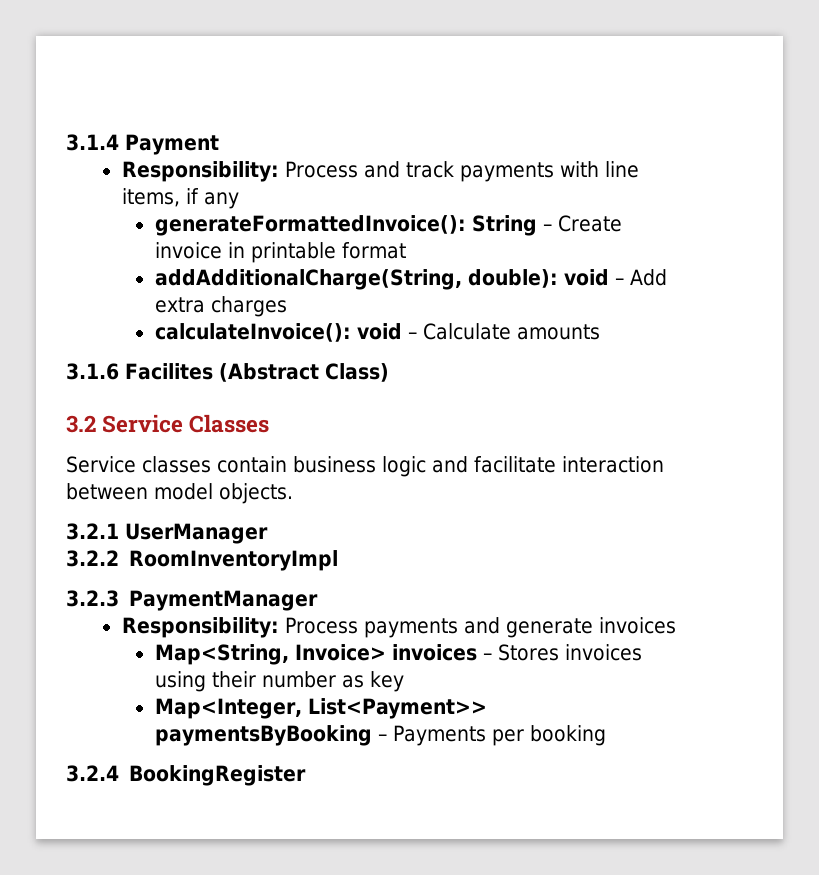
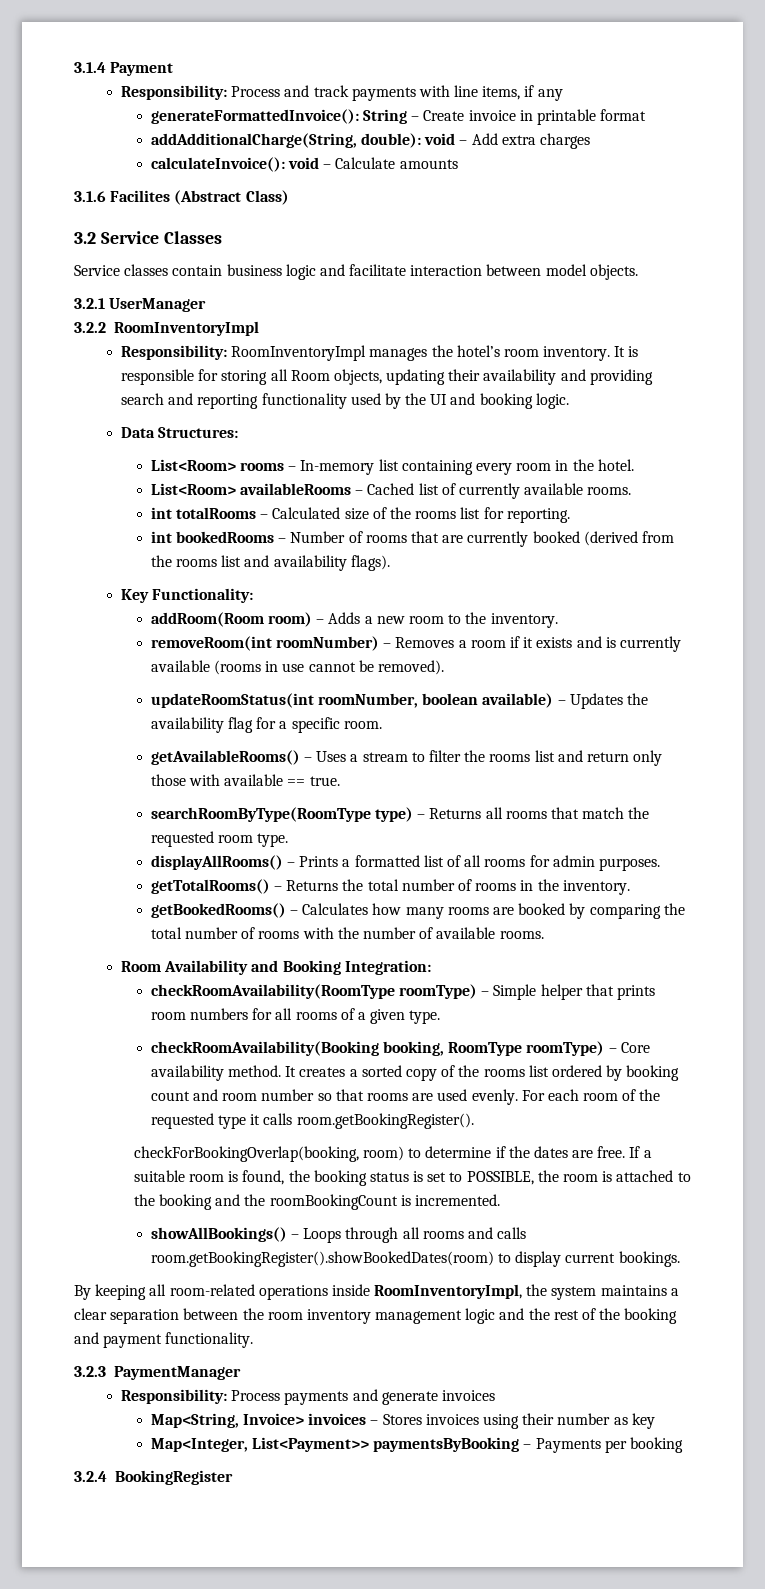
+ Responsibility: RoomInventoryImpl manages the hotel’s room inventory. It is responsible for storing all Room objects, updating their availability and providing search and reporting functionality used by the UI and booking logic.
+ Data Structures:
+ List<Room> rooms – In-memory list containing every room in the hotel.
+ List<Room> availableRooms – Cached list of currently available rooms.
+ int totalRooms – Calculated size of the rooms list for reporting.
+ int bookedRooms – Number of rooms that are currently booked (derived from the rooms list and availability flags).
+ Key Functionality:
+ addRoom(Room room) – Adds a new room to the inventory.
+ removeRoom(int roomNumber) – Removes a room if it exists and is currently available (rooms in use cannot be removed).
+ updateRoomStatus(int roomNumber, boolean available) – Updates the availability flag for a specific room.
+ getAvailableRooms() – Uses a stream to filter the rooms list and return only those with available == true.
+ searchRoomByType(RoomType type) – Returns all rooms that match the requested room type.
+ displayAllRooms() – Prints a formatted list of all rooms for admin purposes.
+ getTotalRooms() – Returns the total number of rooms in the inventory.
+ getBookedRooms() – Calculates how many rooms are booked by comparing the total number of rooms with the number of available rooms.
+ Room Availability and Booking Integration:
+ checkRoomAvailability(RoomType roomType) – Simple helper that prints room numbers for all rooms of a given type.
+ checkRoomAvailability(Booking booking, RoomType roomType) – Core availability method. It creates a sorted copy of the rooms list ordered by booking count and room number so that rooms are used evenly. For each room of the requested type it calls room.getBookingRegister().
+ checkForBookingOverlap(booking, room) to determine if the dates are free. If a suitable room is found, the booking status is set to POSSIBLE, the room is attached to the booking and the roomBookingCount is incremented.
+ showAllBookings() – Loops through all rooms and calls room.getBookingRegister().showBookedDates(room) to display current bookings.
+ By keeping all room-related operations inside RoomInventoryImpl, the system maintains a clear separation between the room inventory management logic and the rest of the booking and payment functionality.

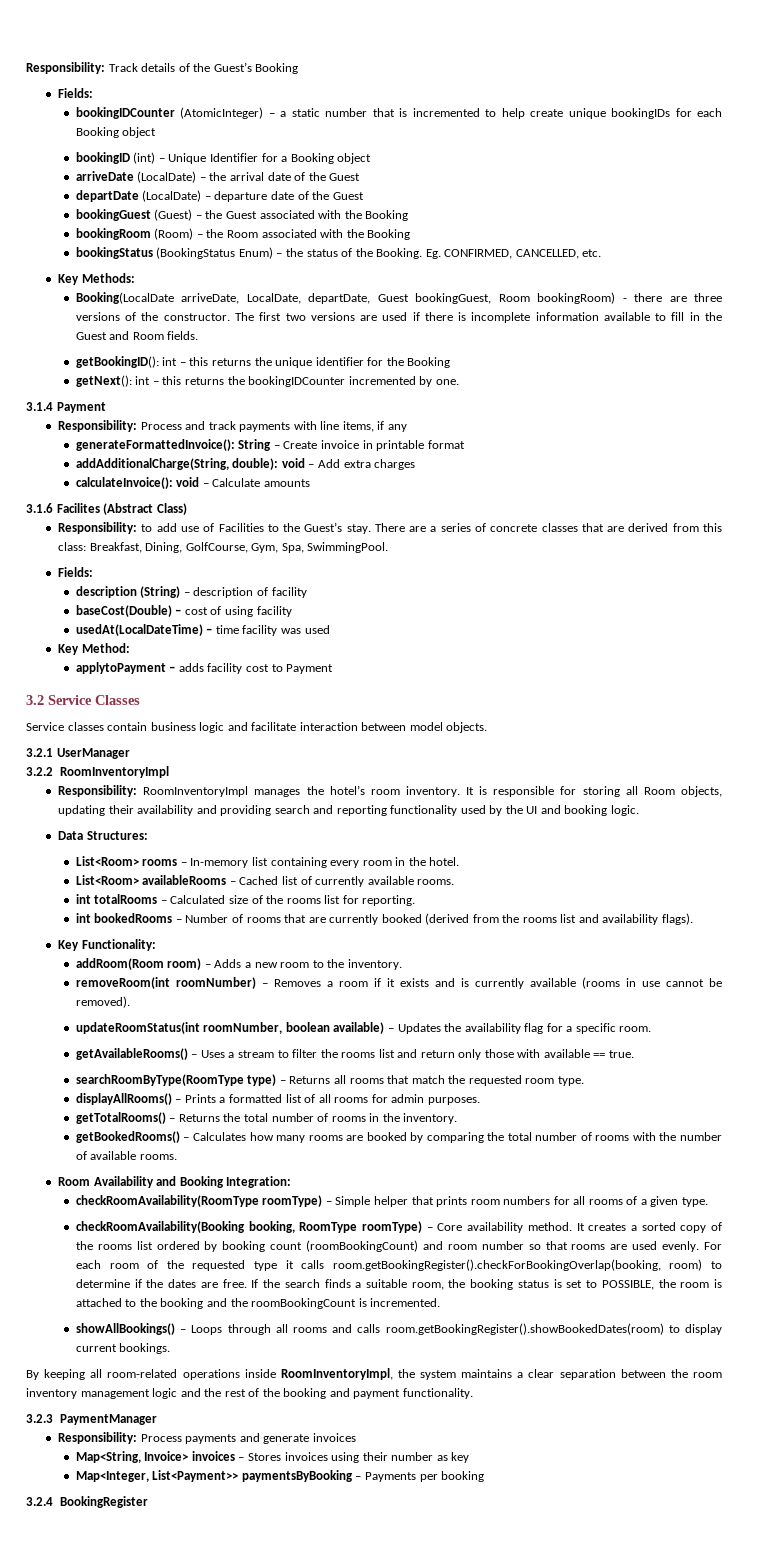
+ Responsibility: Track details of the Guest’s Booking
+ Fields:
+ bookingIDCounter (AtomicInteger) – a static number that is incremented to help create unique bookingIDs for each Booking object
+ bookingID (int) – Unique Identifier for a Booking object
+ arriveDate (LocalDate) – the arrival date of the Guest
+ departDate (LocalDate) – departure date of the Guest
+ bookingGuest (Guest) – the Guest associated with the Booking
+ bookingRoom (Room) – the Room associated with the Booking
+ bookingStatus (BookingStatus Enum) – the status of the Booking. Eg. CONFIRMED, CANCELLED, etc.
+ Key Methods:
+ Booking(LocalDate arriveDate, LocalDate, departDate, Guest bookingGuest, Room bookingRoom) - there are three versions of the constructor. The first two versions are used if there is incomplete information available to fill in the Guest and Room fields.
+ getBookingID(): int – this returns the unique identifier for the Booking
+ getNext(): int – this returns the bookingIDCounter incremented by one.
+ Responsibility: to add use of Facilities to the Guest’s stay. There are a series of concrete classes that are derived from this class: Breakfast, Dining, GolfCourse, Gym, Spa, SwimmingPool.
+ Fields:
+ description (String) – description of facility
+ baseCost(Double) – cost of using facility
+ usedAt(LocalDateTime) – time facility was used
+ Key Method:
+ applytoPayment – adds facility cost to Payment
- It creates a sorted copy of the rooms list ordered by booking count and room number so that rooms are used evenly.
+ It creates a sorted copy of the rooms list ordered by booking count (roomBookingCount) and room number so that rooms are used evenly.
- For each room of the requested type it calls room.getBookingRegister().
- checkForBookingOverlap(booking, room) to determine if the dates are free.
+ For each room of the requested type it calls room.getBookingRegister().checkForBookingOverlap(booking, room) to determine if the dates are free.
- If a suitable room is found, the booking status is set to POSSIBLE, the room is attached to the booking and the roomBookingCount is incremented.
+ If the search finds a suitable room, the booking status is set to POSSIBLE, the room is attached to the booking and the roomBookingCount is incremented.

